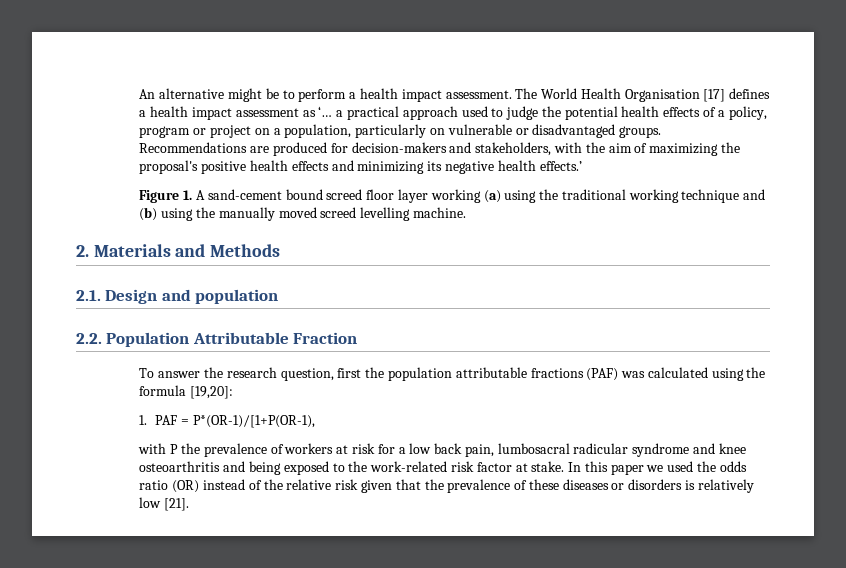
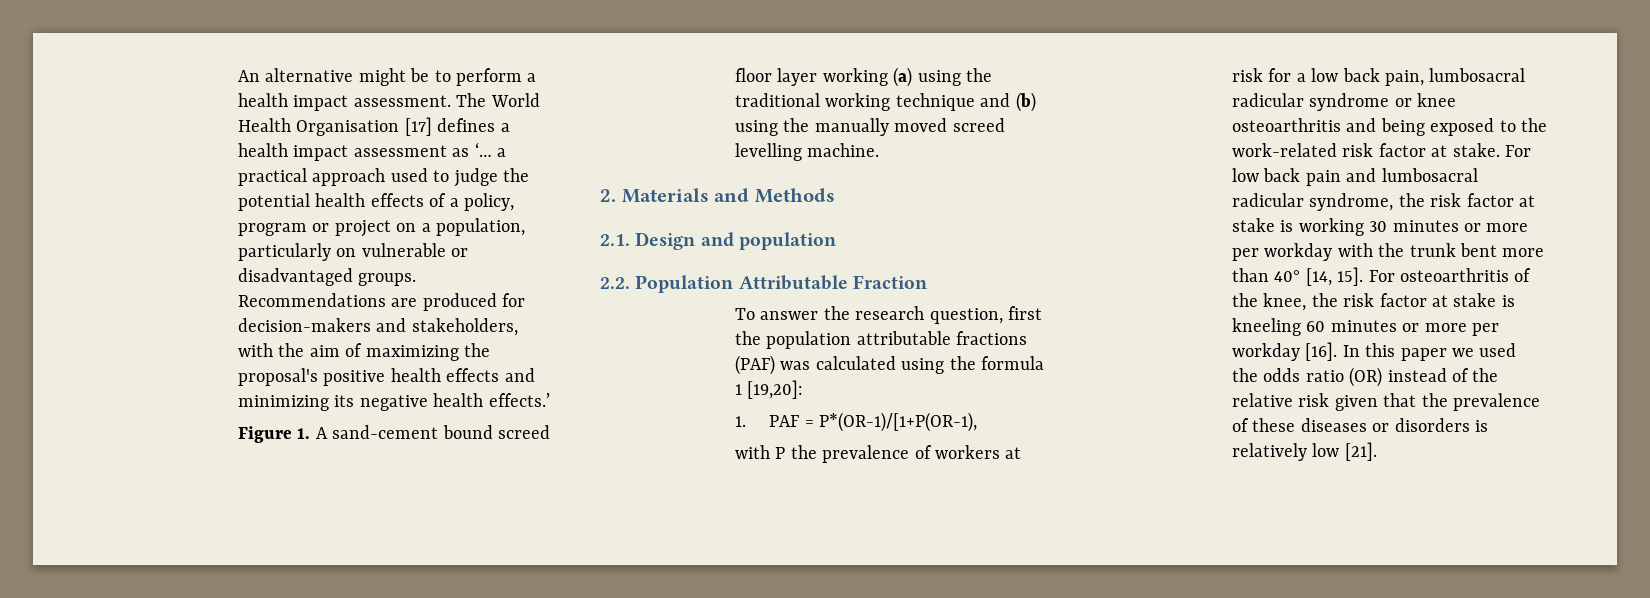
- To answer the research question, first the population attributable fractions (PAF) was calculated using the formula [19,20]:
+ To answer the research question, first the population attributable fractions (PAF) was calculated using the formula 1 [19,20]:
- with P the prevalence of workers at risk for a low back pain, lumbosacral radicular syndrome and knee osteoarthritis and being exposed to the work-related risk factor at stake.
+ with P the prevalence of workers at risk for a low back pain, lumbosacral radicular syndrome or knee osteoarthritis and being exposed to the work-related risk factor at stake.
+ For low back pain and lumbosacral radicular syndrome, the risk factor at stake is working 30 minutes or more per workday with the trunk bent more than 40° [14, 15]. For osteoarthritis of the knee, the risk factor at stake is kneeling 60 minutes or more per workday [16].

